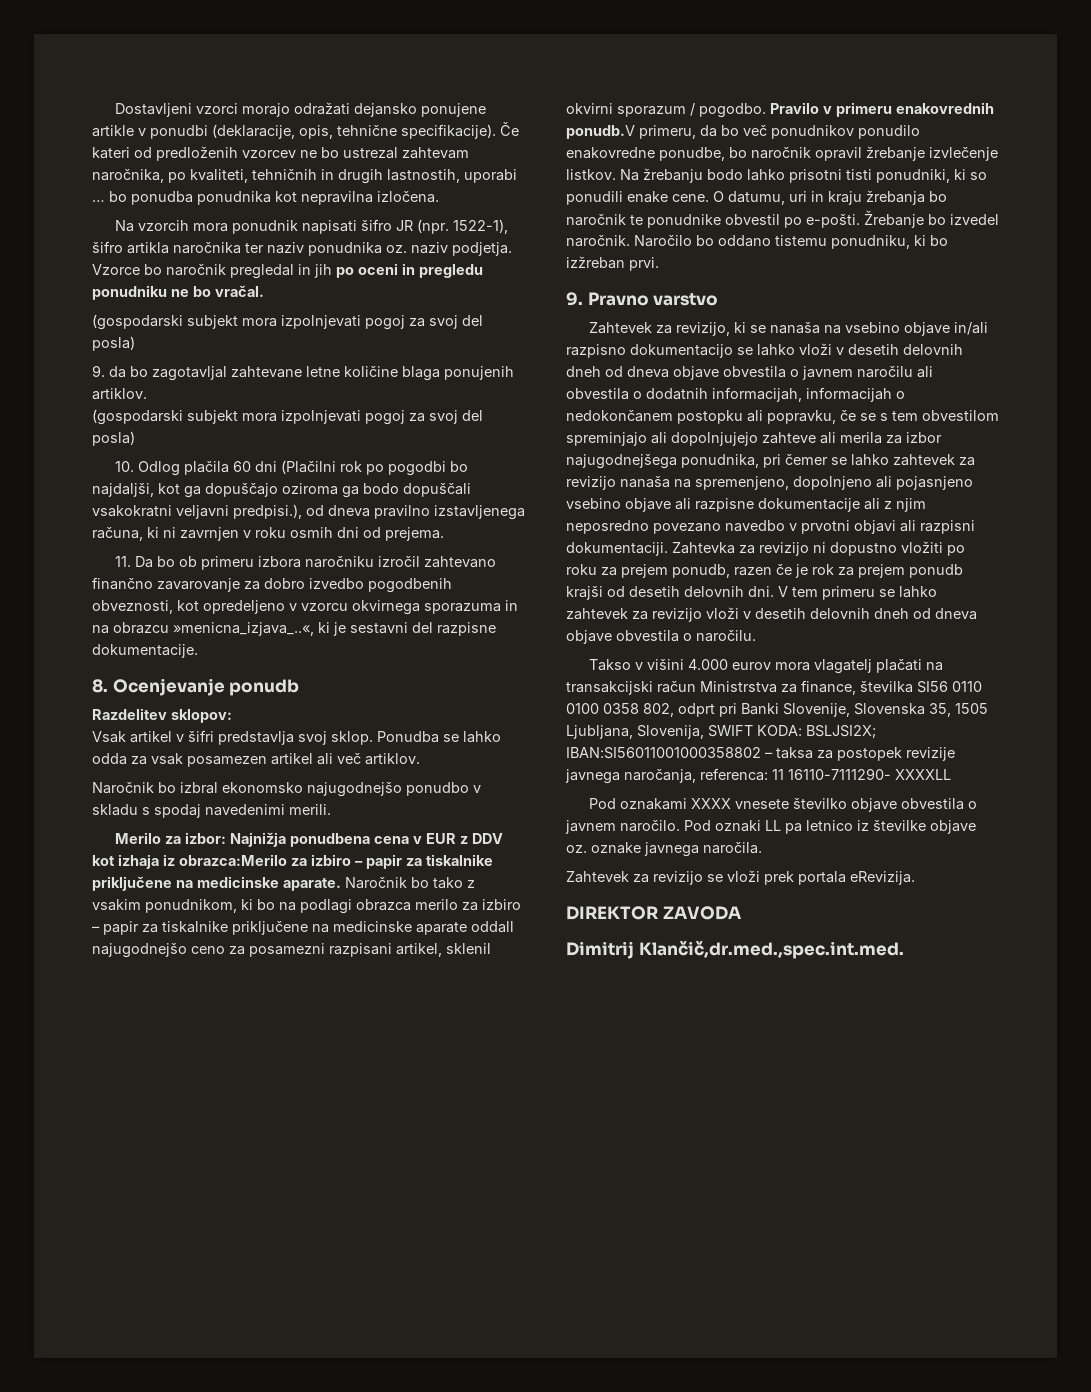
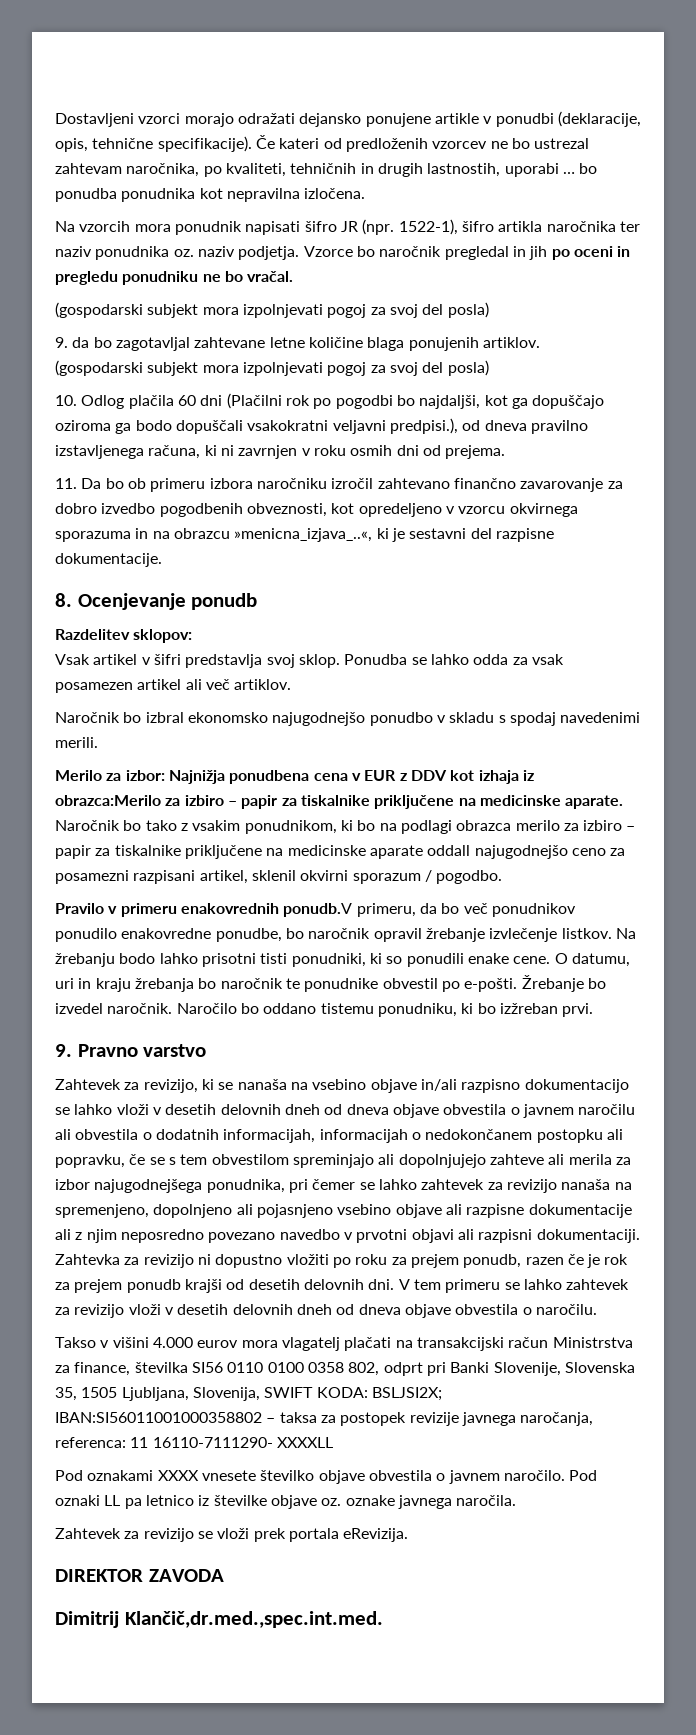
- Naročnik bo tako z vsakim ponudnikom, ki bo na podlagi obrazca merilo za izbiro – papir za tiskalnike priključene na medicinske aparate oddall najugodnejšo ceno za posamezni razpisani artikel, sklenil okvirni sporazum / pogodbo. Pravilo v primeru enakovrednih ponudb.V primeru, da bo več ponudnikov ponudilo enakovredne ponudbe, bo naročnik opravil žrebanje izvlečenje listkov.
+ Naročnik bo tako z vsakim ponudnikom, ki bo na podlagi obrazca merilo za izbiro – papir za tiskalnike priključene na medicinske aparate oddall najugodnejšo ceno za posamezni razpisani artikel, sklenil okvirni sporazum / pogodbo.
+ Pravilo v primeru enakovrednih ponudb.V primeru, da bo več ponudnikov ponudilo enakovredne ponudbe, bo naročnik opravil žrebanje izvlečenje listkov.

